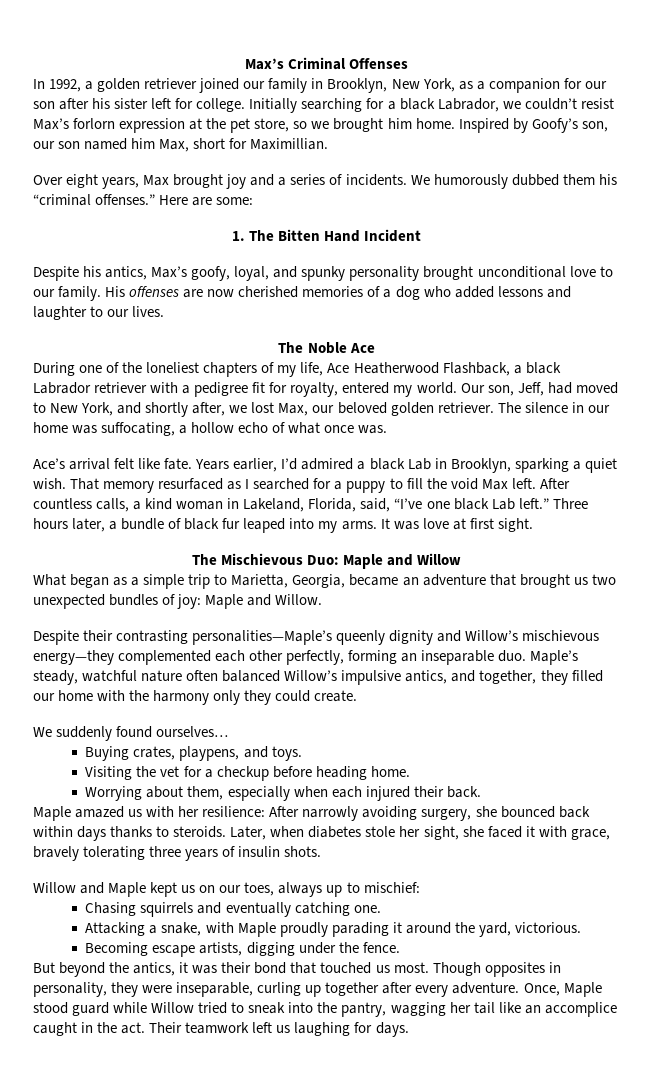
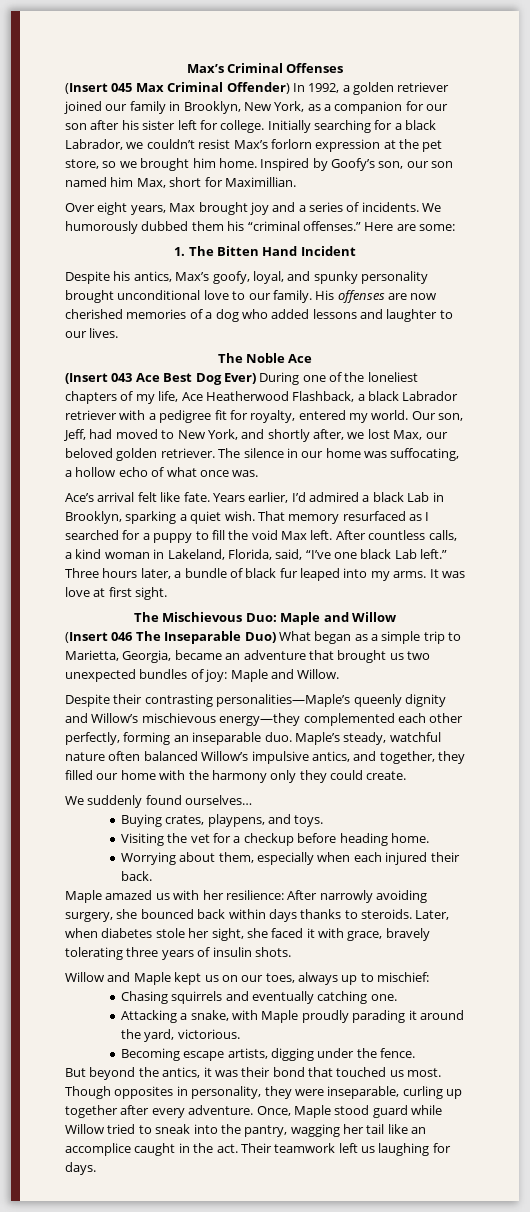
- In 1992, a golden retriever joined our family in Brooklyn, New York, as a companion for our son after his sister left for college.
+ (Insert 045 Max Criminal Offender) In 1992, a golden retriever joined our family in Brooklyn, New York, as a companion for our son after his sister left for college.
- During one of the loneliest chapters of my life, Ace Heatherwood Flashback, a black Labrador retriever with a pedigree fit for royalty, entered my world.
+ (Insert 043 Ace Best Dog Ever) During one of the loneliest chapters of my life, Ace Heatherwood Flashback, a black Labrador retriever with a pedigree fit for royalty, entered my world.
- What began as a simple trip to Marietta, Georgia, became an adventure that brought us two unexpected bundles of joy: Maple and Willow.
+ (Insert 046 The Inseparable Duo) What began as a simple trip to Marietta, Georgia, became an adventure that brought us two unexpected bundles of joy: Maple and Willow.

